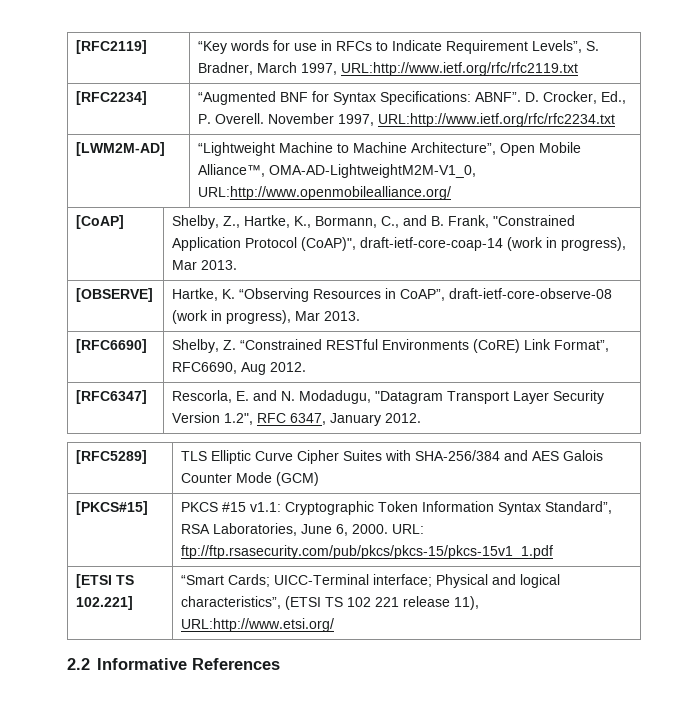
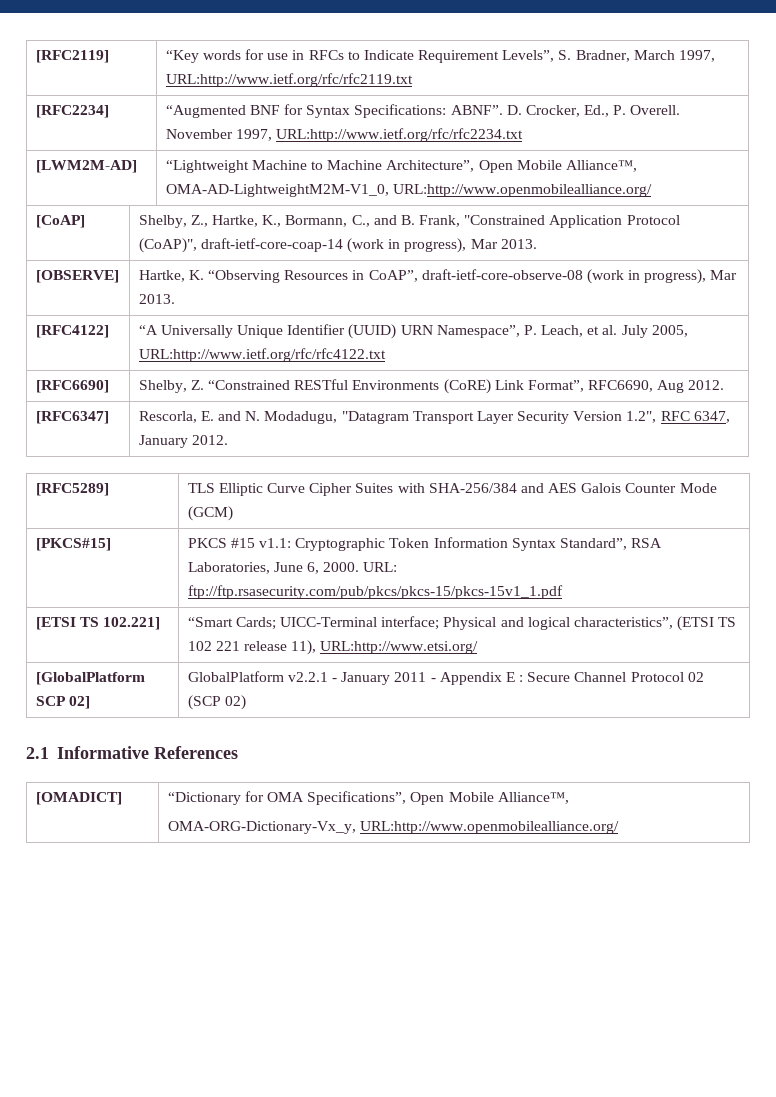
+ [RFC4122] | “A Universally Unique Identifier (UUID) URN Namespace”, P. Leach, et al. July 2005, URL:http://www.ietf.org/rfc/rfc4122.txt
- 2.2 Informative References
+ [GlobalPlatform SCP 02] | GlobalPlatform v2.2.1 - January 2011 - Appendix E : Secure Channel Protocol 02 (SCP 02)
+ 2.1 Informative References
+ [OMADICT] | “Dictionary for OMA Specifications”, Open Mobile Alliance™,
+ OMA-ORG-Dictionary-Vx_y, URL:http://www.openmobilealliance.org/

